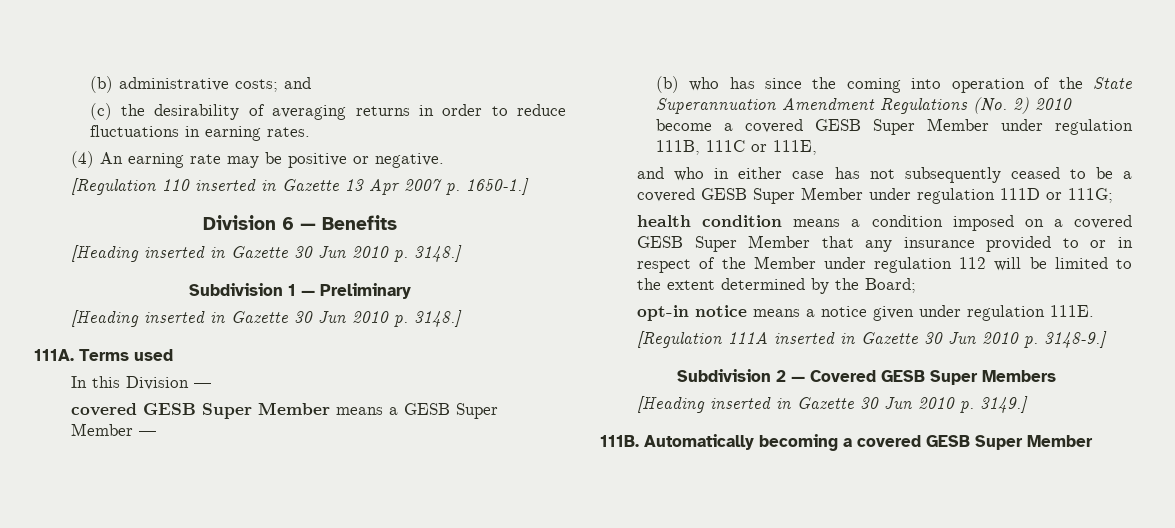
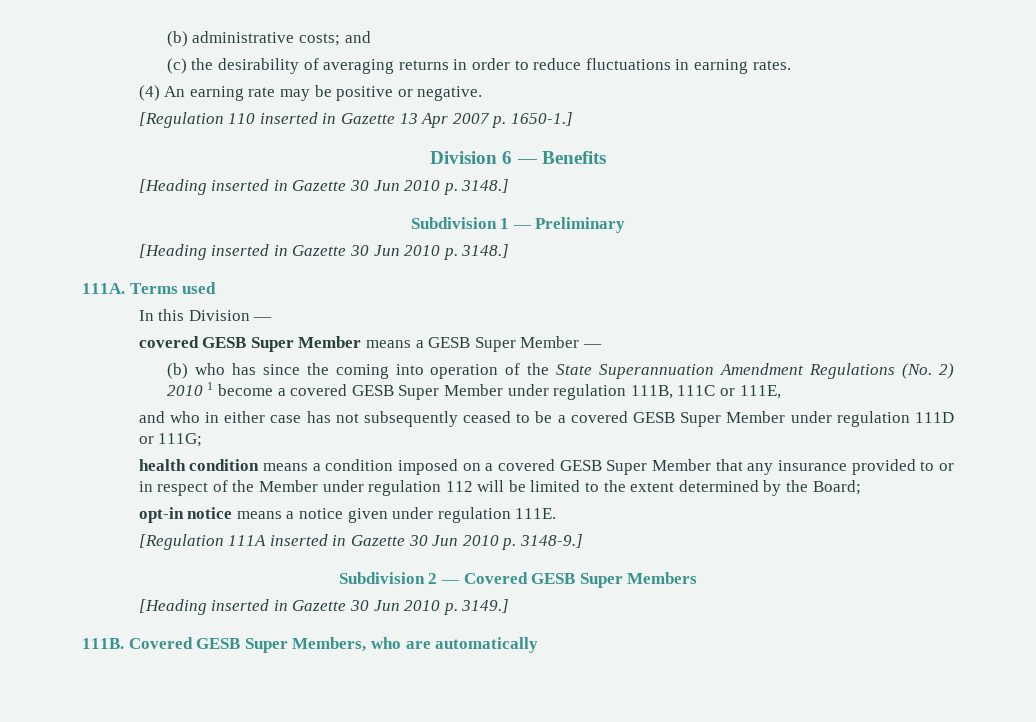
- (b) who has since the coming into operation of the State Superannuation Amendment Regulations (No. 2) 2010 become a covered GESB Super Member under regulation 111B, 111C or 111E,
+ (b) who has since the coming into operation of the State Superannuation Amendment Regulations (No. 2) 2010 1 become a covered GESB Super Member under regulation 111B, 111C or 111E,
- Automatically becoming a covered GESB Super Member
+ Covered GESB Super Members, who are automatically

